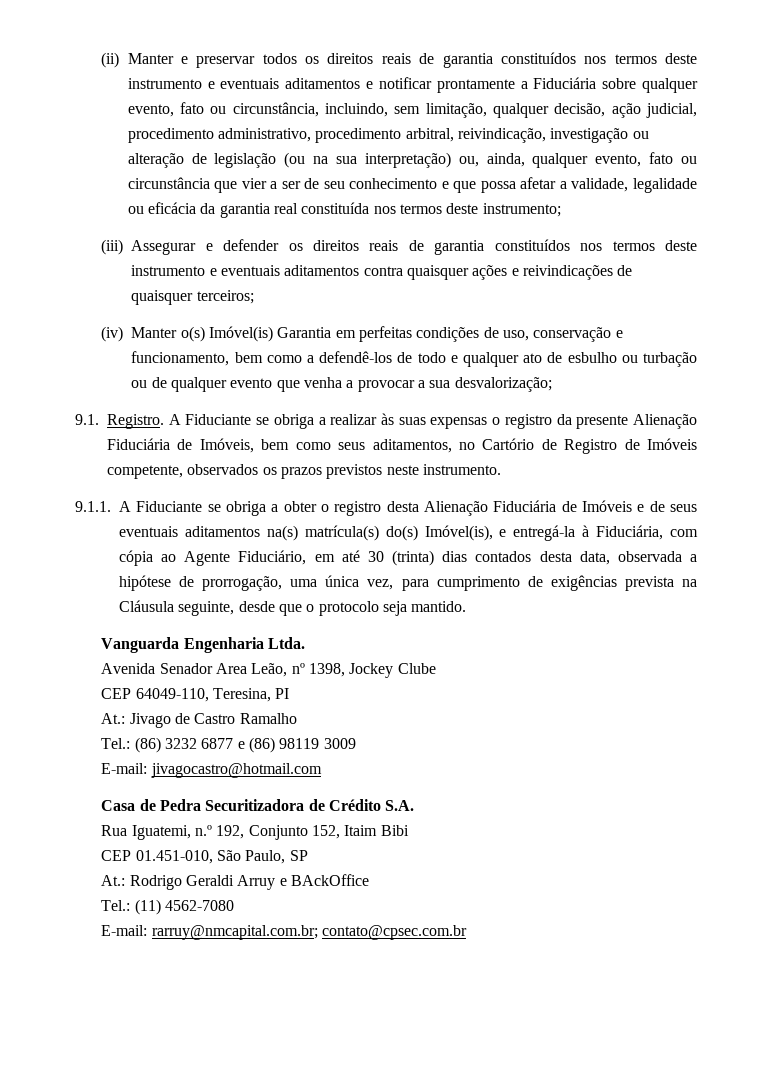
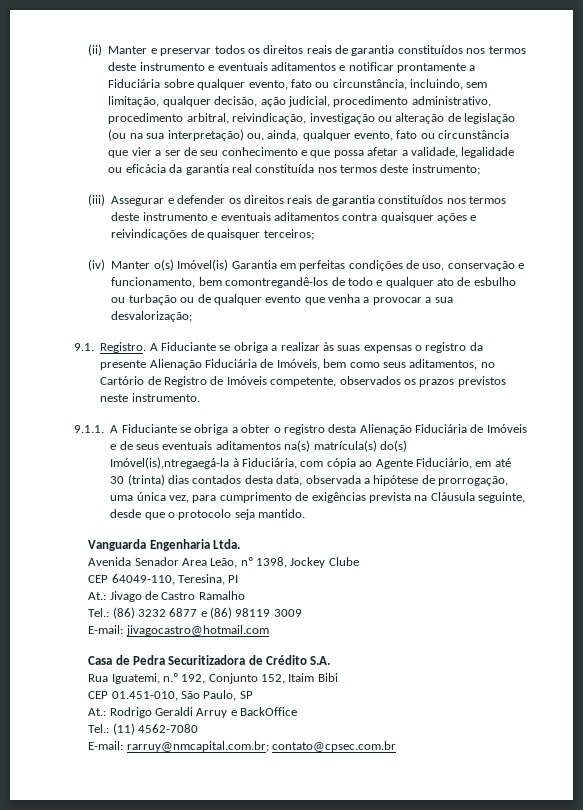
- (iv) Manter o(s) Imóvel(is) Garantia em perfeitas condições de uso, conservação e funcionamento, bem como a defendê-los de todo e qualquer ato de esbulho ou turbação ou de qualquer evento que venha a provocar a sua desvalorização;
+ (iv) Manter o(s) Imóvel(is) Garantia em perfeitas condições de uso, conservação e funcionamento, bem comontregandê-los de todo e qualquer ato de esbulho ou turbação ou de qualquer evento que venha a provocar a sua desvalorização;
- 9.1.1. A Fiduciante se obriga a obter o registro desta Alienação Fiduciária de Imóveis e de seus eventuais aditamentos na(s) matrícula(s) do(s) Imóvel(is), e entregá-la à Fiduciária, com cópia ao Agente Fiduciário, em até 30 (trinta) dias contados desta data, observada a hipótese de prorrogação, uma única vez, para cumprimento de exigências prevista na Cláusula seguinte, desde que o protocolo seja mantido.
+ 9.1.1. A Fiduciante se obriga a obter o registro desta Alienação Fiduciária de Imóveis e de seus eventuais aditamentos na(s) matrícula(s) do(s) Imóvel(is),ntregaegá-la à Fiduciária, com cópia ao Agente Fiduciário, em até 30 (trinta) dias contados desta data, observada a hipótese de prorrogação, uma única vez, para cumprimento de exigências prevista na Cláusula seguinte, desde que o protocolo seja mantido.
- At.: Rodrigo Geraldi Arruy e BAckOffice
+ At.: Rodrigo Geraldi Arruy e BackOffice

